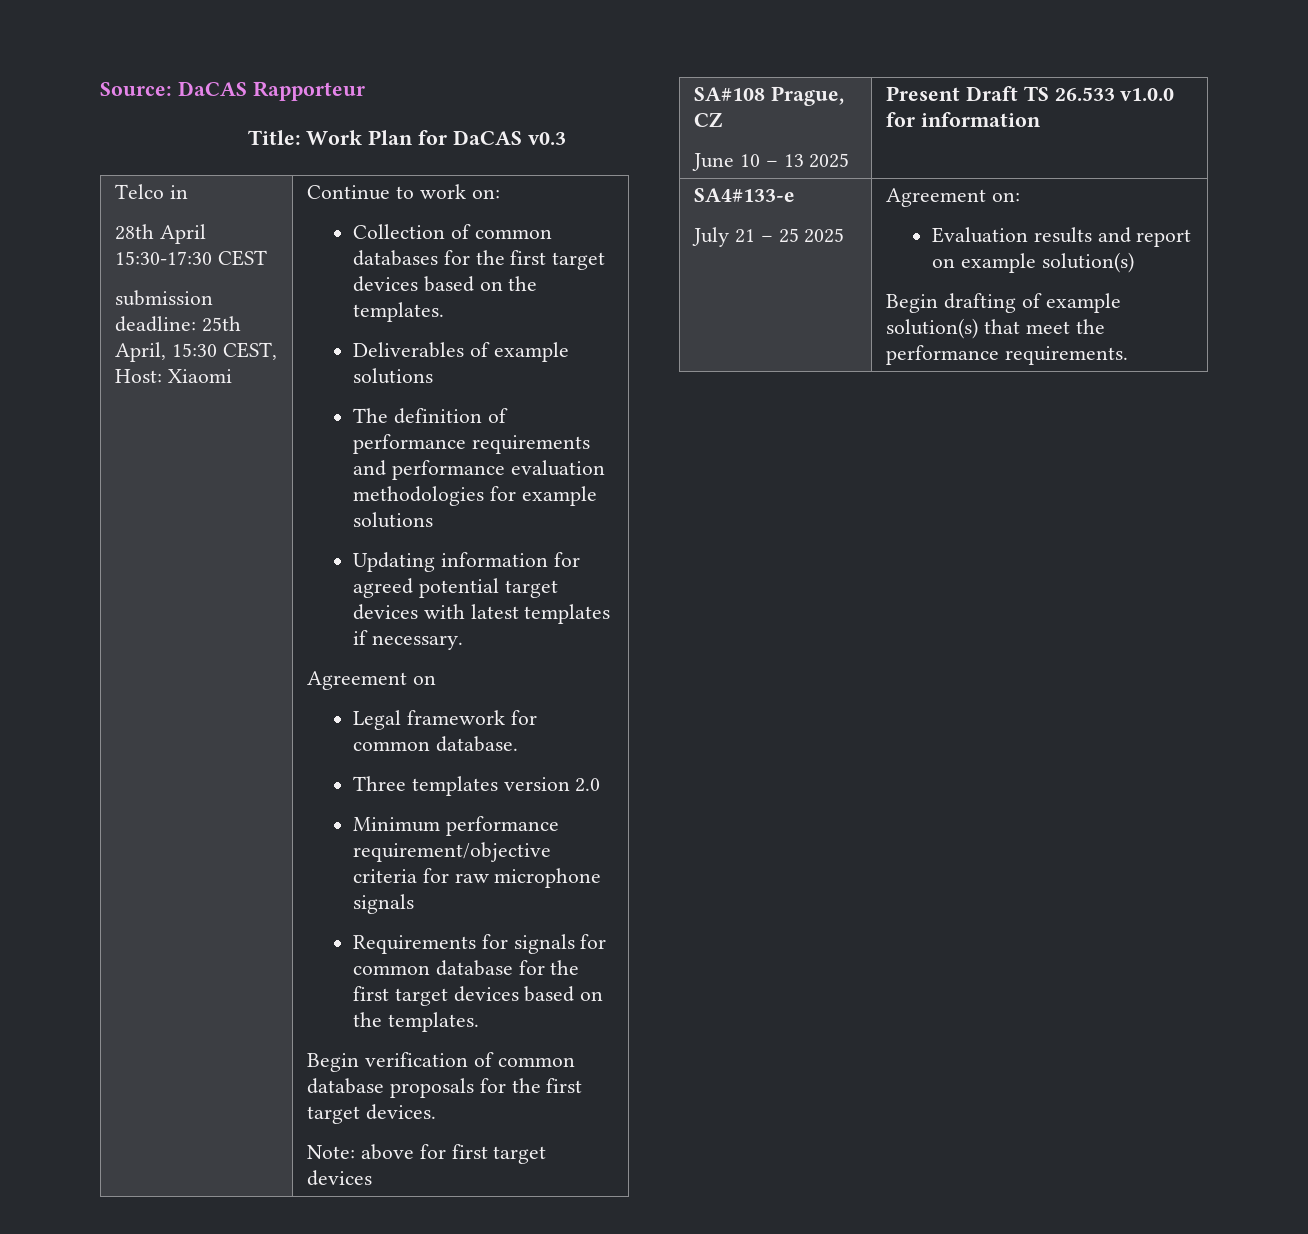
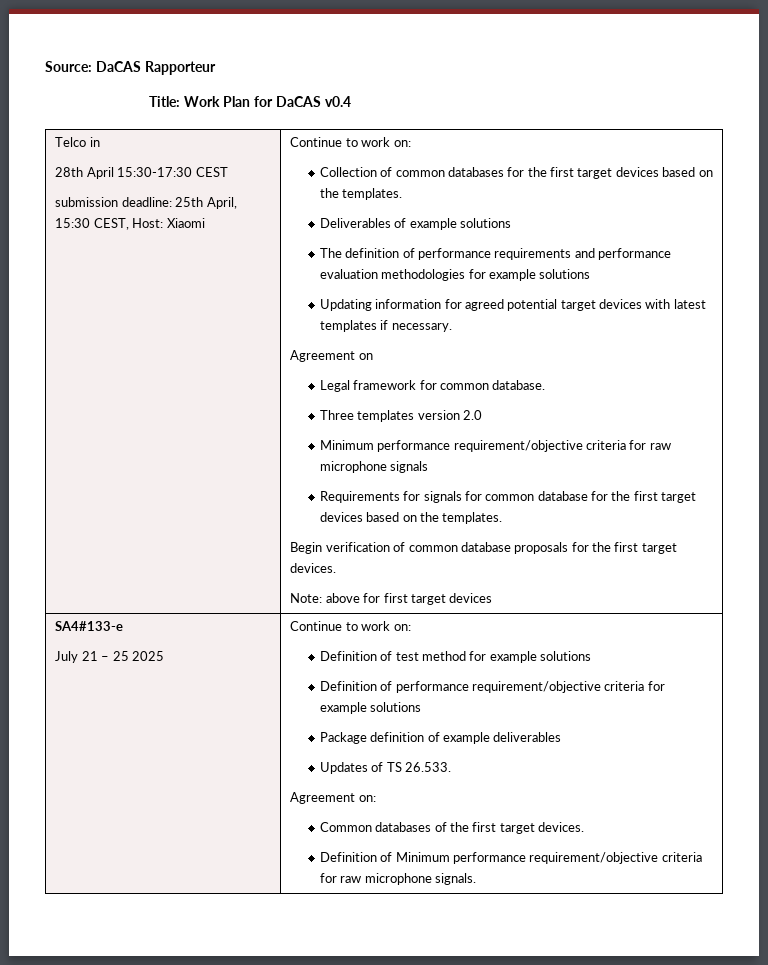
- Title: Work Plan for DaCAS v0.3
+ Title: Work Plan for DaCAS v0.4
- SA#108 Prague, CZ
- June 10 – 13 2025 | Present Draft TS 26.533 v1.0.0 for information
- July 21 – 25 2025 | Agreement on:
- Evaluation results and report on example solution(s)
- Begin drafting of example solution(s) that meet the performance requirements.
+ July 21 – 25 2025 | Continue to work on:
+ Definition of test method for example solutions
+ Definition of performance requirement/objective criteria for example solutions
+ Package definition of example deliverables
+ Updates of TS 26.533.
+ Agreement on:
+ Common databases of the first target devices.
+ Definition of Minimum performance requirement/objective criteria for raw microphone signals.

